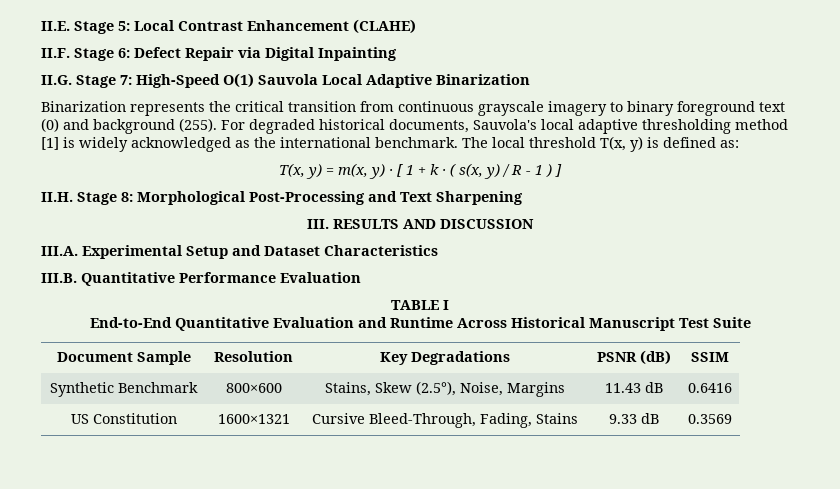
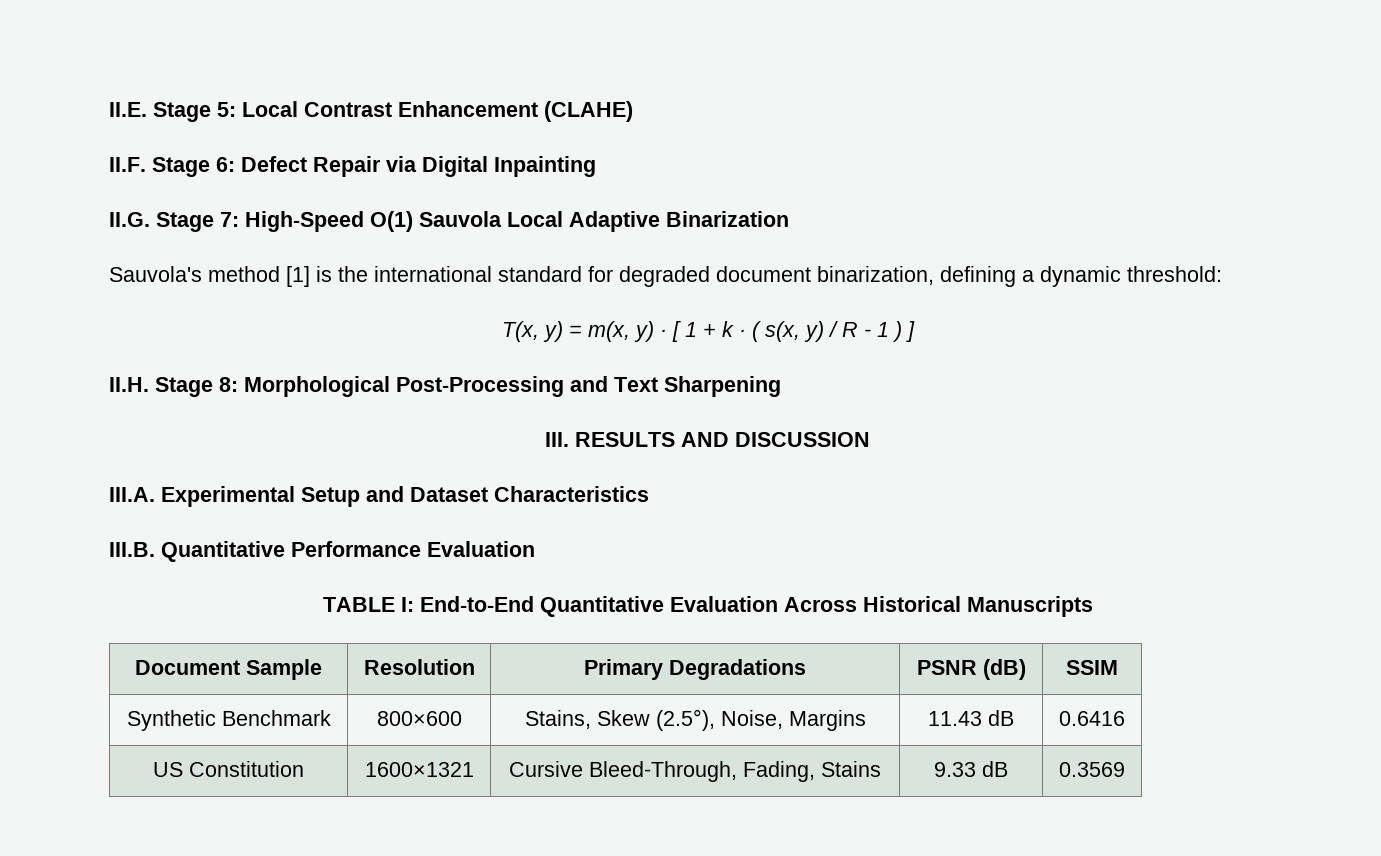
- Binarization represents the critical transition from continuous grayscale imagery to binary foreground text (0) and background (255). For degraded historical documents, Sauvola's local adaptive thresholding method [1] is widely acknowledged as the international benchmark. The local threshold T(x, y) is defined as:
+ Sauvola's method [1] is the international standard for degraded document binarization, defining a dynamic threshold:
- TABLE I
- End-to-End Quantitative Evaluation and Runtime Across Historical Manuscript Test Suite
+ TABLE I: End-to-End Quantitative Evaluation Across Historical Manuscripts
- Document Sample | Resolution | Key Degradations | PSNR (dB) | SSIM
+ Document Sample | Resolution | Primary Degradations | PSNR (dB) | SSIM

